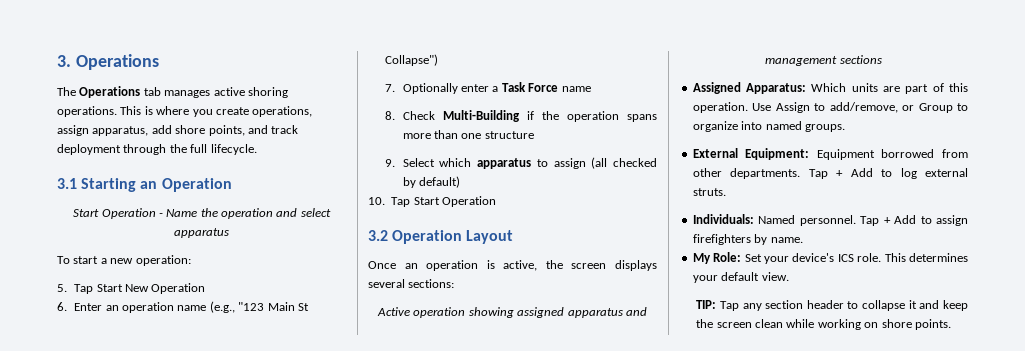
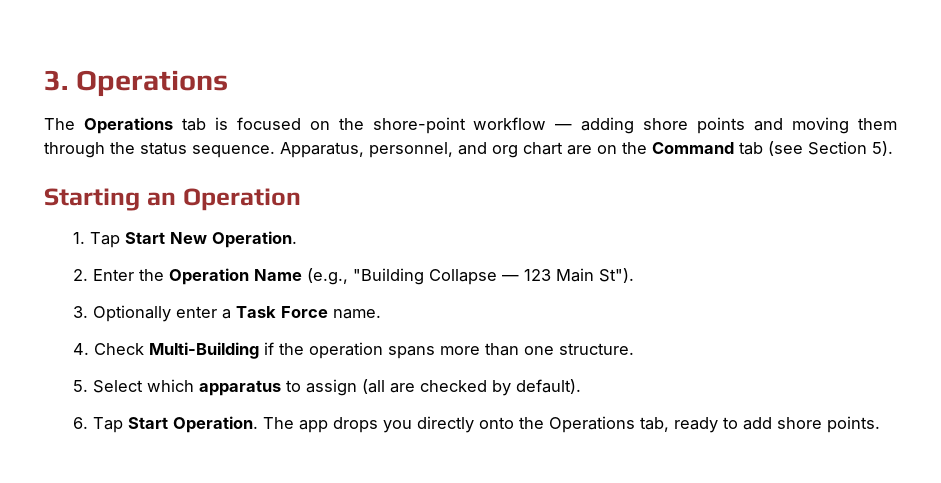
- The Operations tab manages active shoring operations. This is where you create operations, assign apparatus, add shore points, and track deployment through the full lifecycle.
- 3.1 Starting an Operation
- Start Operation - Name the operation and select apparatus
- To start a new operation:
- 5. Tap Start New Operation
- 6. Enter an operation name (e.g., "123 Main St Collapse")
- 7. Optionally enter a Task Force name
- 8. Check Multi-Building if the operation spans more than one structure
- 9. Select which apparatus to assign (all checked by default)
- 10. Tap Start Operation
- 3.2 Operation Layout
- Once an operation is active, the screen displays several sections:
- Active operation showing assigned apparatus and management sections
- Assigned Apparatus: Which units are part of this operation. Use Assign to add/remove, or Group to organize into named groups.
- External Equipment: Equipment borrowed from other departments. Tap + Add to log external struts.
- Individuals: Named personnel. Tap + Add to assign firefighters by name.
- My Role: Set your device's ICS role. This determines your default view.
- TIP: Tap any section header to collapse it and keep the screen clean while working on shore points.
+ The Operations tab is focused on the shore-point workflow — adding shore points and moving them through the status sequence. Apparatus, personnel, and org chart are on the Command tab (see Section 5).
+ Starting an Operation
+ 1. Tap Start New Operation.
+ 2. Enter the Operation Name (e.g., "Building Collapse — 123 Main St").
+ 3. Optionally enter a Task Force name.
+ 4. Check Multi-Building if the operation spans more than one structure.
+ 5. Select which apparatus to assign (all are checked by default).
+ 6. Tap Start Operation. The app drops you directly onto the Operations tab, ready to add shore points.

